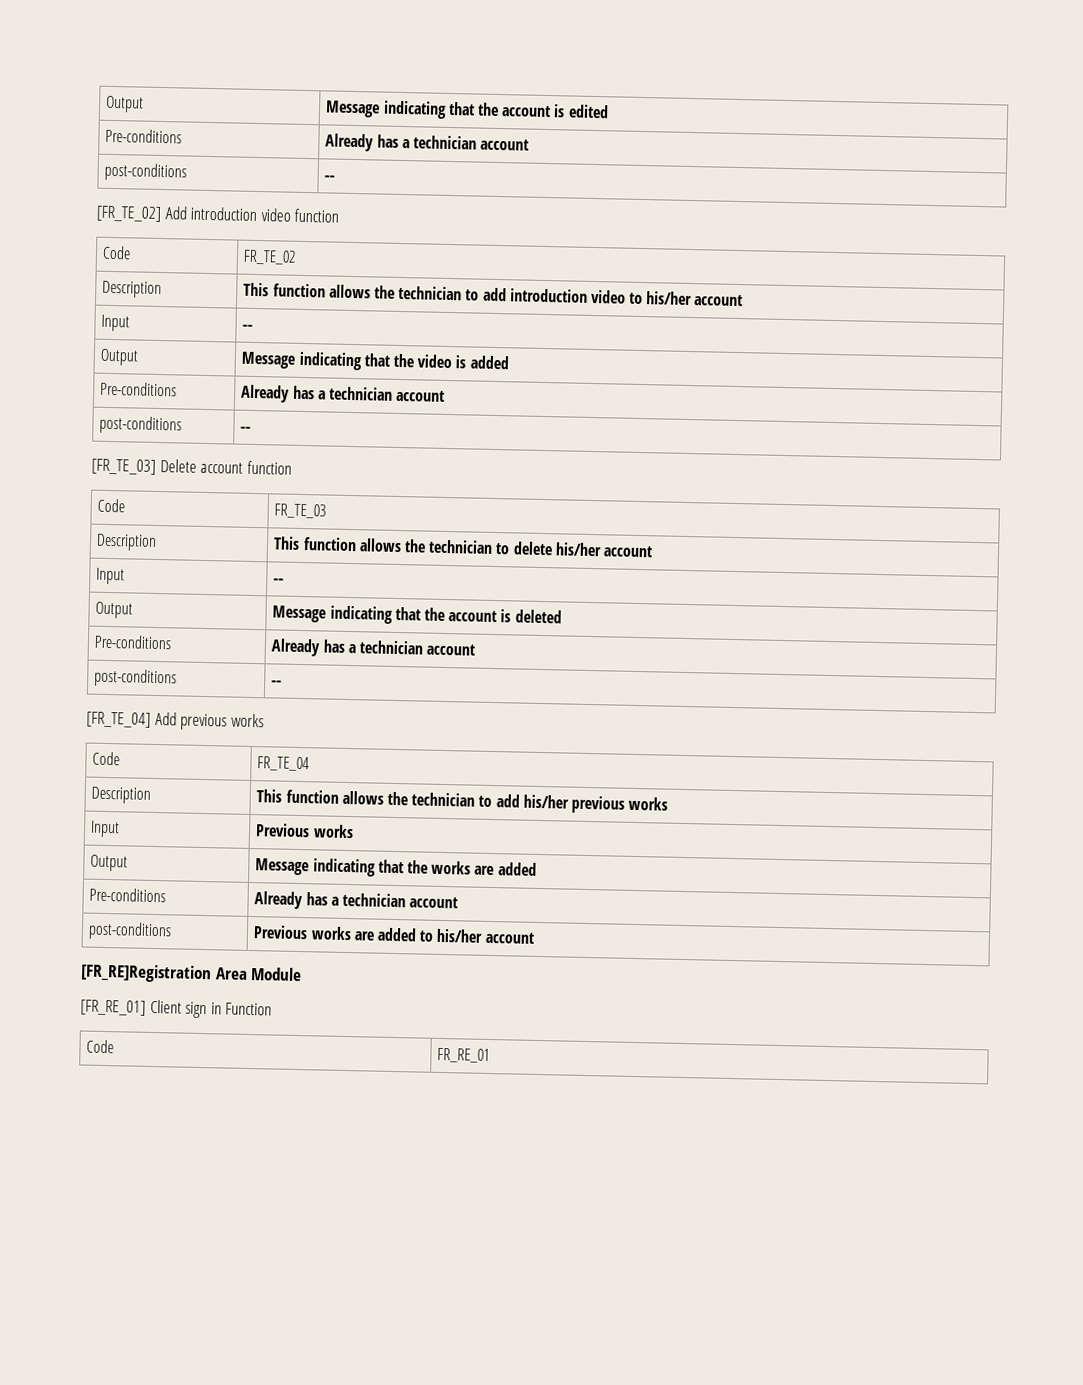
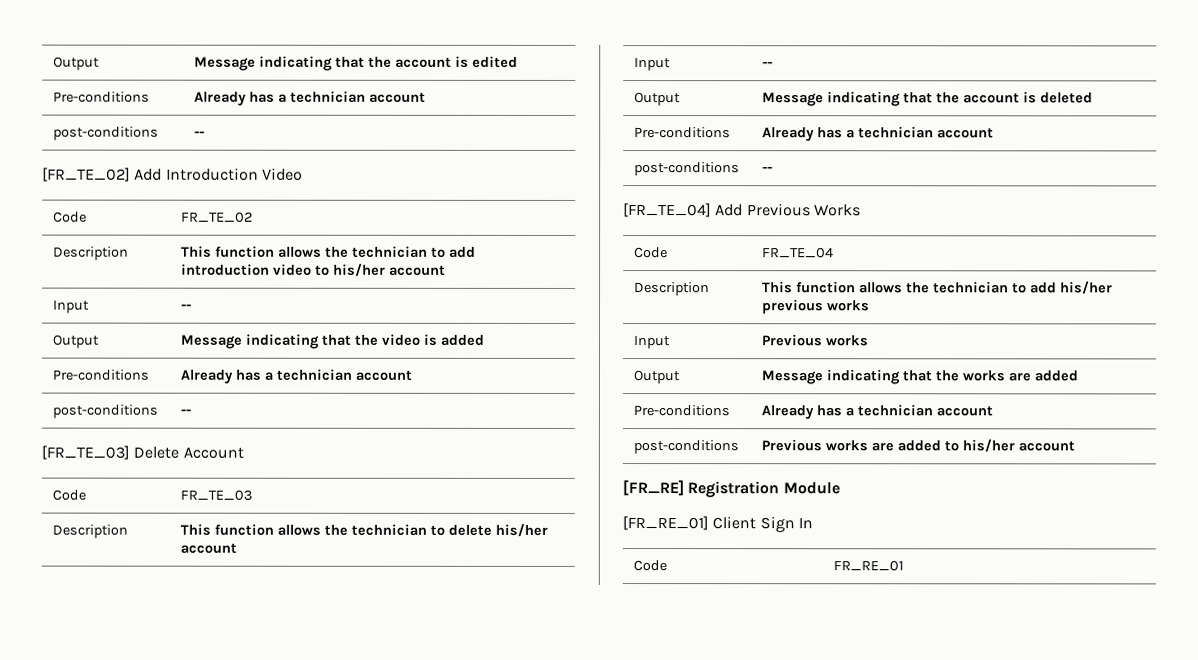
- [FR_TE_02] Add introduction video function
+ [FR_TE_02] Add Introduction Video
- [FR_TE_03] Delete account function
+ [FR_TE_03] Delete Account
- [FR_TE_04] Add previous works
+ [FR_TE_04] Add Previous Works
- [FR_RE]Registration Area Module
+ [FR_RE] Registration Module
- [FR_RE_01] Client sign in Function
+ [FR_RE_01] Client Sign In

